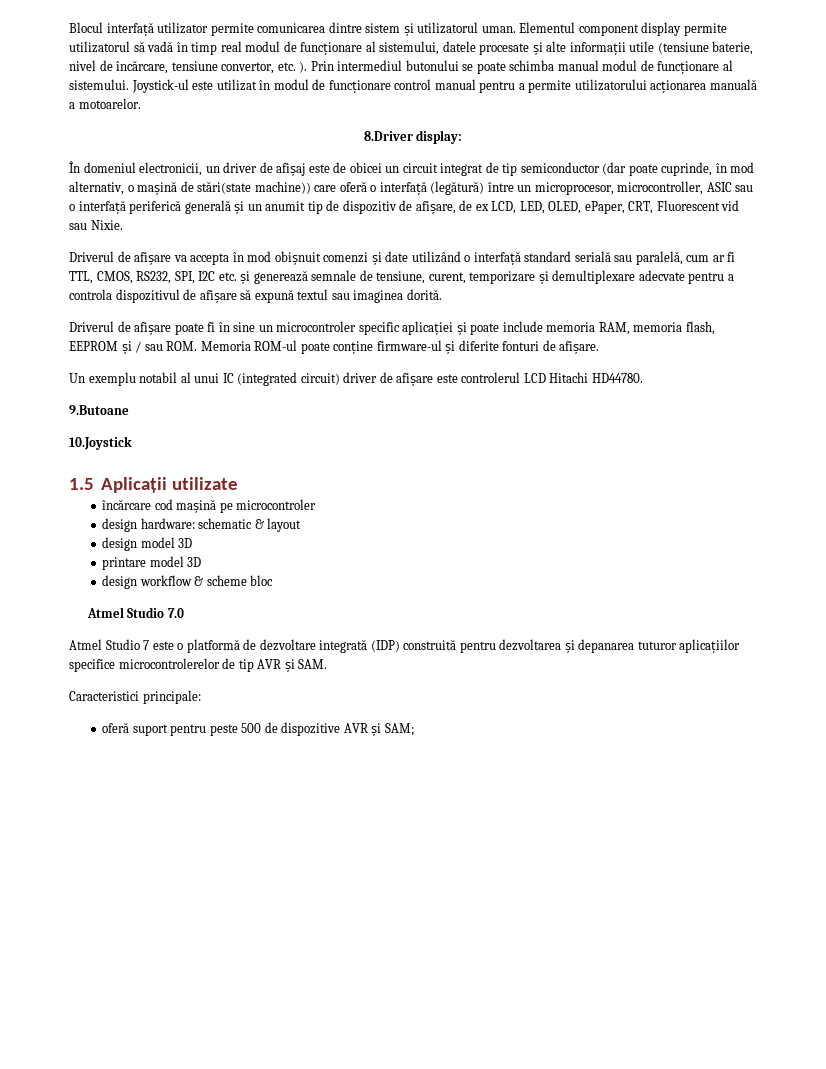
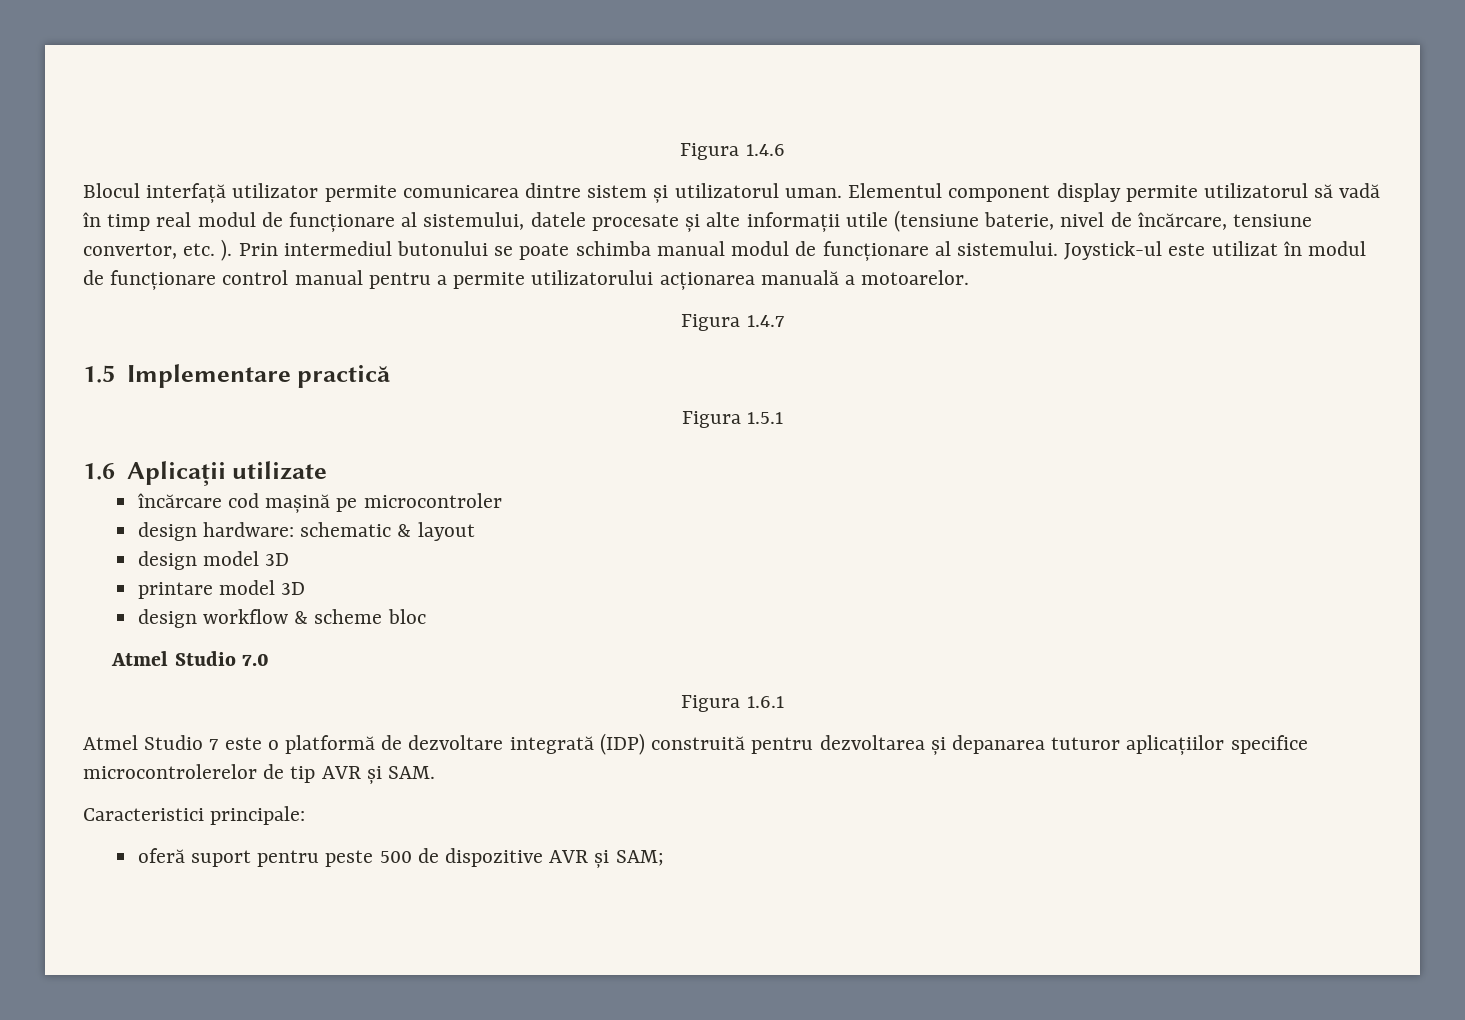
+ Figura 1.4.6
- 8.Driver display:
- În domeniul electronicii, un driver de afișaj este de obicei un circuit integrat de tip semiconductor (dar poate cuprinde, în mod alternativ, o mașină de stări(state machine)) care oferă o interfață (legătură) între un microprocesor, microcontroller, ASIC sau o interfață periferică generală și un anumit tip de dispozitiv de afișare, de ex LCD, LED, OLED, ePaper, CRT, Fluorescent vid sau Nixie.
- Driverul de afișare va accepta în mod obișnuit comenzi și date utilizând o interfață standard serială sau paralelă, cum ar fi TTL, CMOS, RS232, SPI, I2C etc. și generează semnale de tensiune, curent, temporizare și demultiplexare adecvate pentru a controla dispozitivul de afișare să expună textul sau imaginea dorită.
- Driverul de afișare poate fi în sine un microcontroler specific aplicației și poate include memoria RAM, memoria flash, EEPROM și / sau ROM. Memoria ROM-ul poate conține firmware-ul și diferite fonturi de afișare.
- Un exemplu notabil al unui IC (integrated circuit) driver de afișare este controlerul LCD Hitachi HD44780.
- 9.Butoane
- 10.Joystick
- 1.5 Aplicații utilizate
+ Figura 1.4.7
+ 1.5 Implementare practică
+ Figura 1.5.1
+ 1.6 Aplicații utilizate
+ Figura 1.6.1

